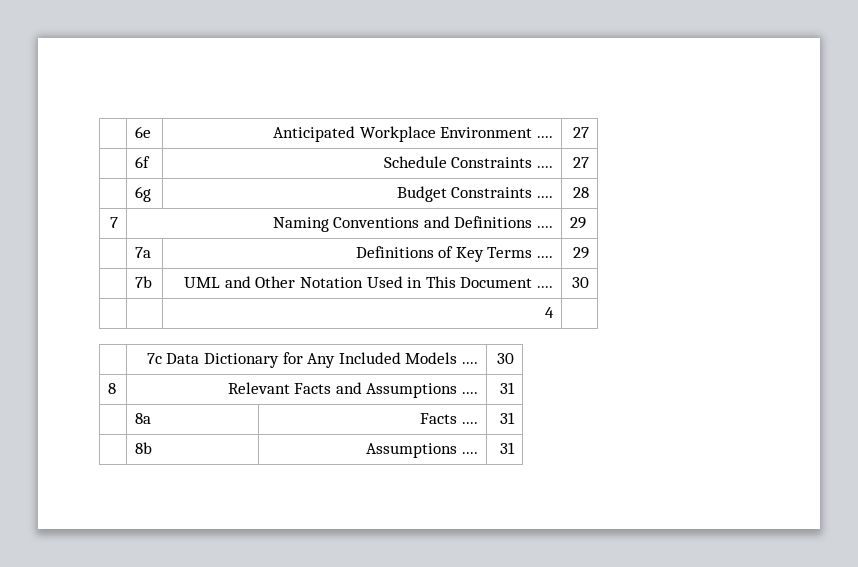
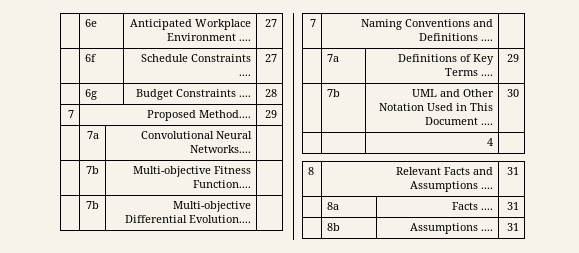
+ 7 | Proposed Method.... | 29
+ | 7a | Convolutional Neural Networks.... |
+ | 7b | Multi-objective Fitness Function.... |
+ | 7b | Multi-objective Differential Evolution.... |
- 7 | Naming Conventions and Definitions .... | 29
+ 7 | Naming Conventions and Definitions .... |
- | 7c Data Dictionary for Any Included Models .... | 30

